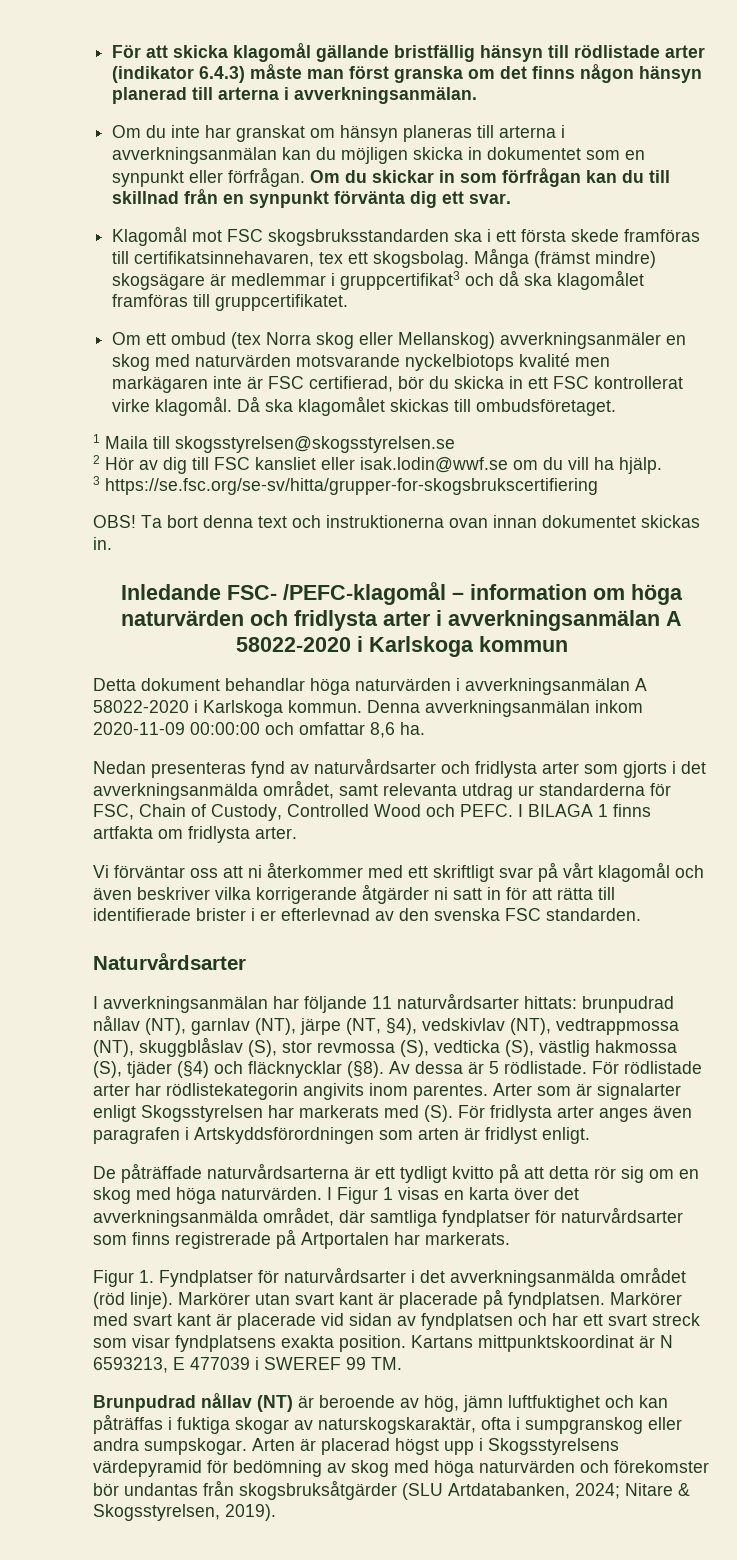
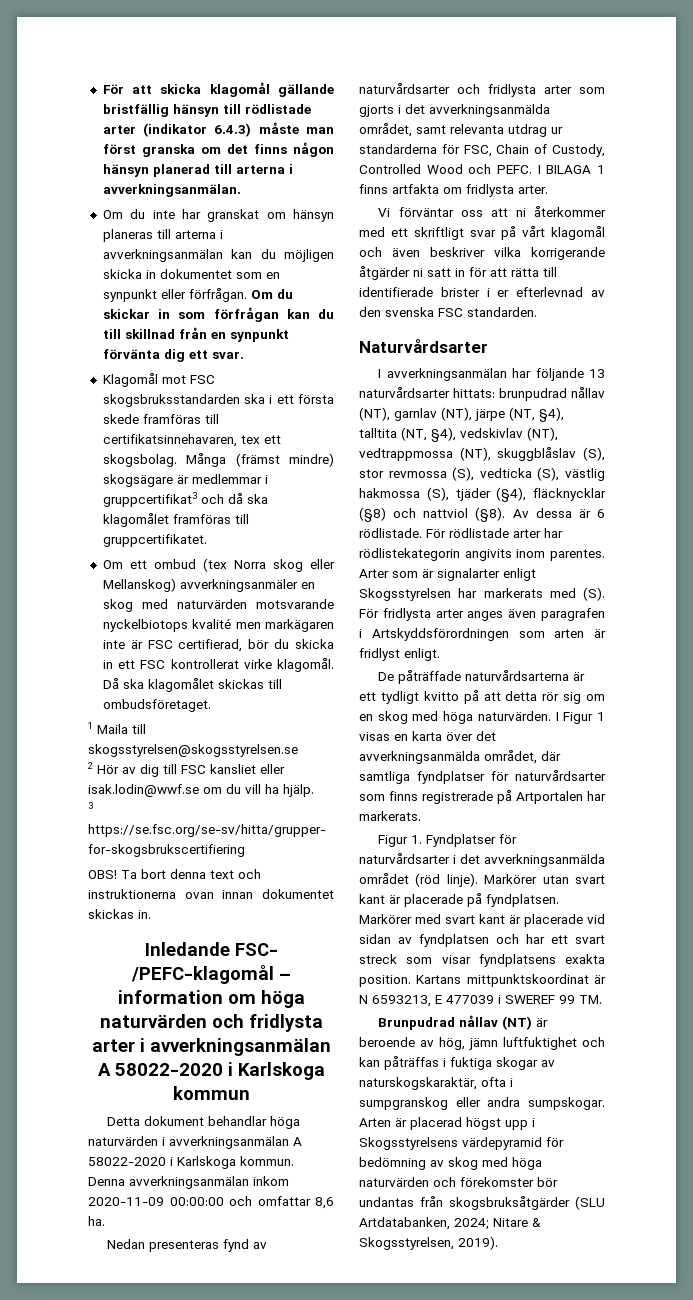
- I avverkningsanmälan har följande 11 naturvårdsarter hittats: brunpudrad nållav (NT), garnlav (NT), järpe (NT, §4), vedskivlav (NT), vedtrappmossa (NT), skuggblåslav (S), stor revmossa (S), vedticka (S), västlig hakmossa (S), tjäder (§4) och fläcknycklar (§8).
+ I avverkningsanmälan har följande 13 naturvårdsarter hittats: brunpudrad nållav (NT), garnlav (NT), järpe (NT, §4), talltita (NT, §4), vedskivlav (NT), vedtrappmossa (NT), skuggblåslav (S), stor revmossa (S), vedticka (S), västlig hakmossa (S), tjäder (§4), fläcknycklar (§8) och nattviol (§8).
- Av dessa är 5 rödlistade.
+ Av dessa är 6 rödlistade.

